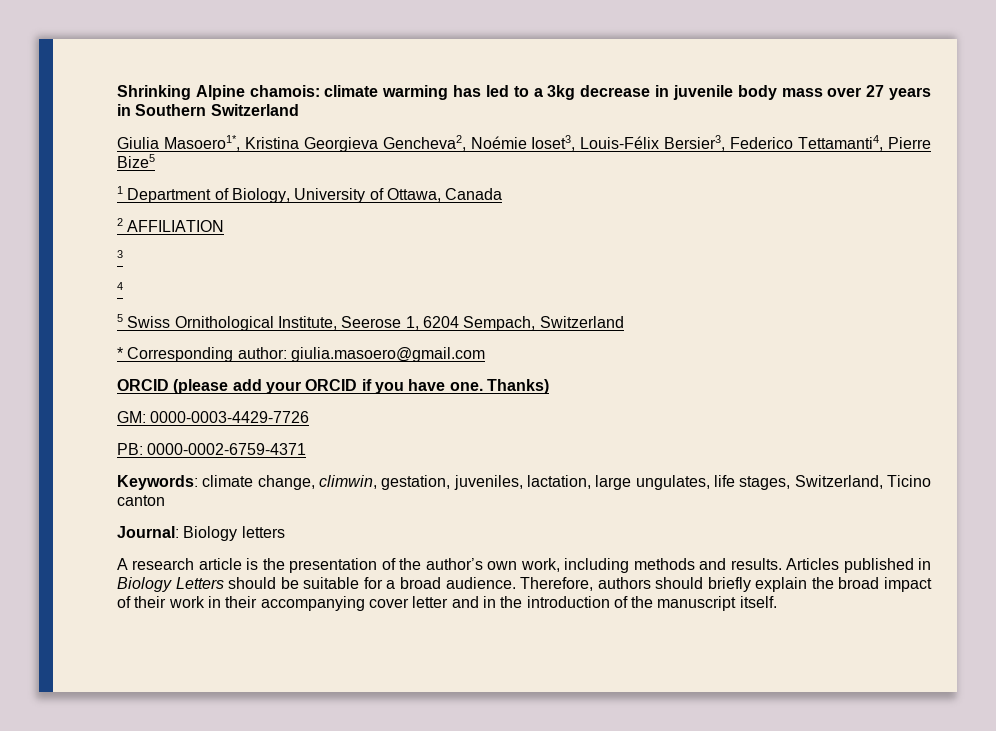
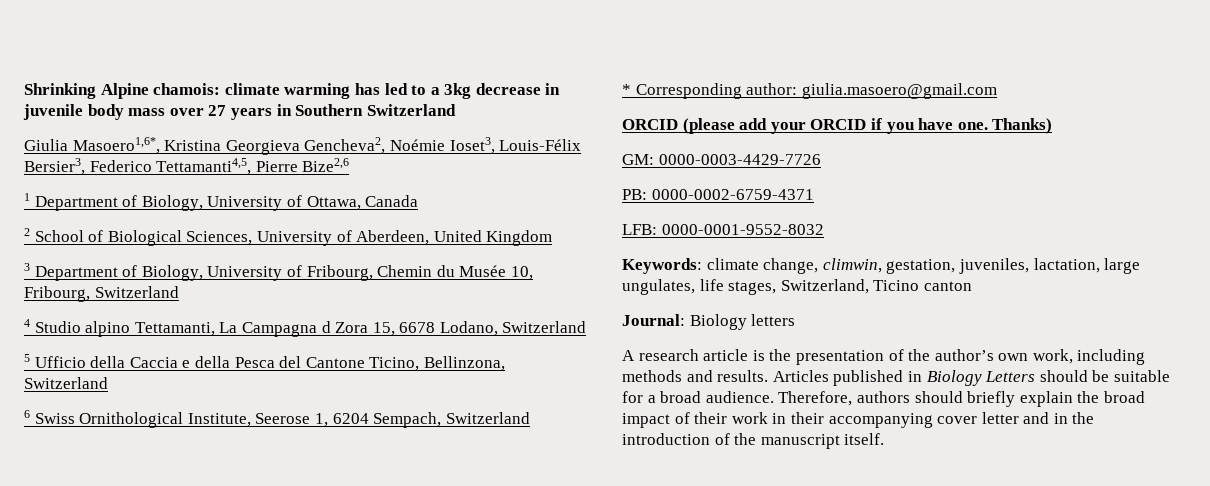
- Giulia Masoero1*, Kristina Georgieva Gencheva2, Noémie Ioset3, Louis-Félix Bersier3, Federico Tettamanti4, Pierre Bize5
+ Giulia Masoero1,6*, Kristina Georgieva Gencheva2, Noémie Ioset3, Louis-Félix Bersier3, Federico Tettamanti4,5, Pierre Bize2,6
- 2 AFFILIATION
- 3
- 4
- 5 Swiss Ornithological Institute, Seerose 1, 6204 Sempach, Switzerland
+ 2 School of Biological Sciences, University of Aberdeen, United Kingdom
+ 3 Department of Biology, University of Fribourg, Chemin du Musée 10, Fribourg, Switzerland
+ 4 Studio alpino Tettamanti, La Campagna d Zora 15, 6678 Lodano, Switzerland
+ 5 Ufficio della Caccia e della Pesca del Cantone Ticino, Bellinzona, Switzerland
+ 6 Swiss Ornithological Institute, Seerose 1, 6204 Sempach, Switzerland
+ LFB: 0000-0001-9552-8032

